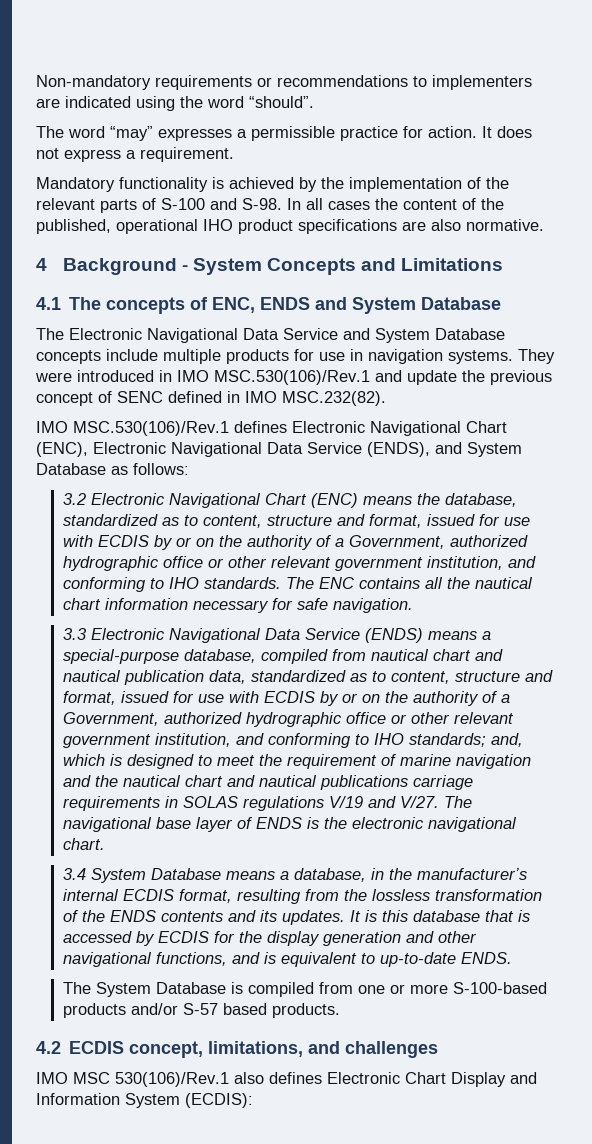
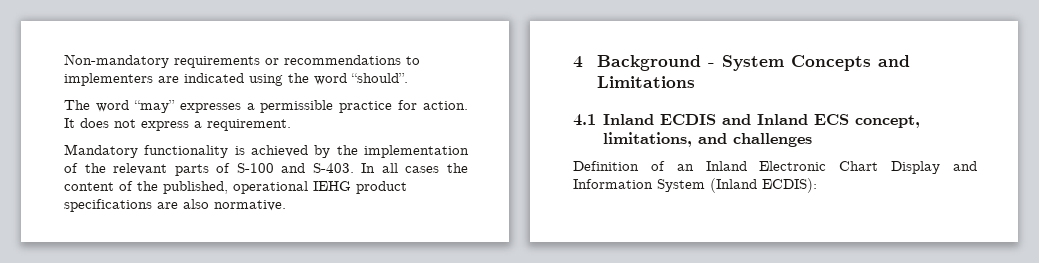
- Mandatory functionality is achieved by the implementation of the relevant parts of S-100 and S-98.
+ Mandatory functionality is achieved by the implementation of the relevant parts of S-100 and S-403.
- In all cases the content of the published, operational IHO product specifications are also normative.
+ In all cases the content of the published, operational IEHG product specifications are also normative.
- 4.1 The concepts of ENC, ENDS and System Database
- The Electronic Navigational Data Service and System Database concepts include multiple products for use in navigation systems. They were introduced in IMO MSC.530(106)/Rev.1 and update the previous concept of SENC defined in IMO MSC.232(82).
- IMO MSC.530(106)/Rev.1 defines Electronic Navigational Chart (ENC), Electronic Navigational Data Service (ENDS), and System Database as follows:
- 3.2 Electronic Navigational Chart (ENC) means the database, standardized as to content, structure and format, issued for use with ECDIS by or on the authority of a Government, authorized hydrographic office or other relevant government institution, and conforming to IHO standards. The ENC contains all the nautical chart information necessary for safe navigation.
- 3.3 Electronic Navigational Data Service (ENDS) means a special-purpose database, compiled from nautical chart and nautical publication data, standardized as to content, structure and format, issued for use with ECDIS by or on the authority of a Government, authorized hydrographic office or other relevant government institution, and conforming to IHO standards; and, which is designed to meet the requirement of marine navigation and the nautical chart and nautical publications carriage requirements in SOLAS regulations V/19 and V/27. The navigational base layer of ENDS is the electronic navigational chart.
- 3.4 System Database means a database, in the manufacturer’s internal ECDIS format, resulting from the lossless transformation of the ENDS contents and its updates. It is this database that is accessed by ECDIS for the display generation and other navigational functions, and is equivalent to up-to-date ENDS.
- The System Database is compiled from one or more S-100-based products and/or S-57 based products.
- 4.2 ECDIS concept, limitations, and challenges
+ 4.1 Inland ECDIS and Inland ECS concept, limitations, and challenges
- IMO MSC 530(106)/Rev.1 also defines Electronic Chart Display and Information System (ECDIS):
+ Definition of an Inland Electronic Chart Display and Information System (Inland ECDIS):

